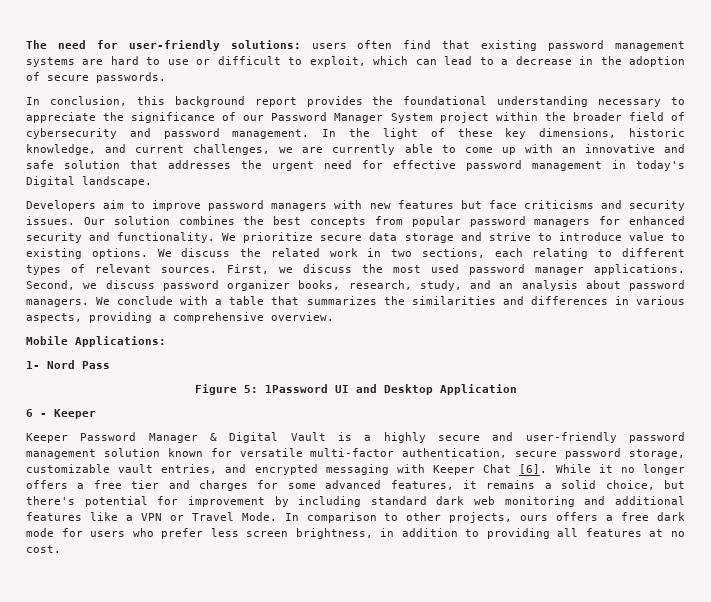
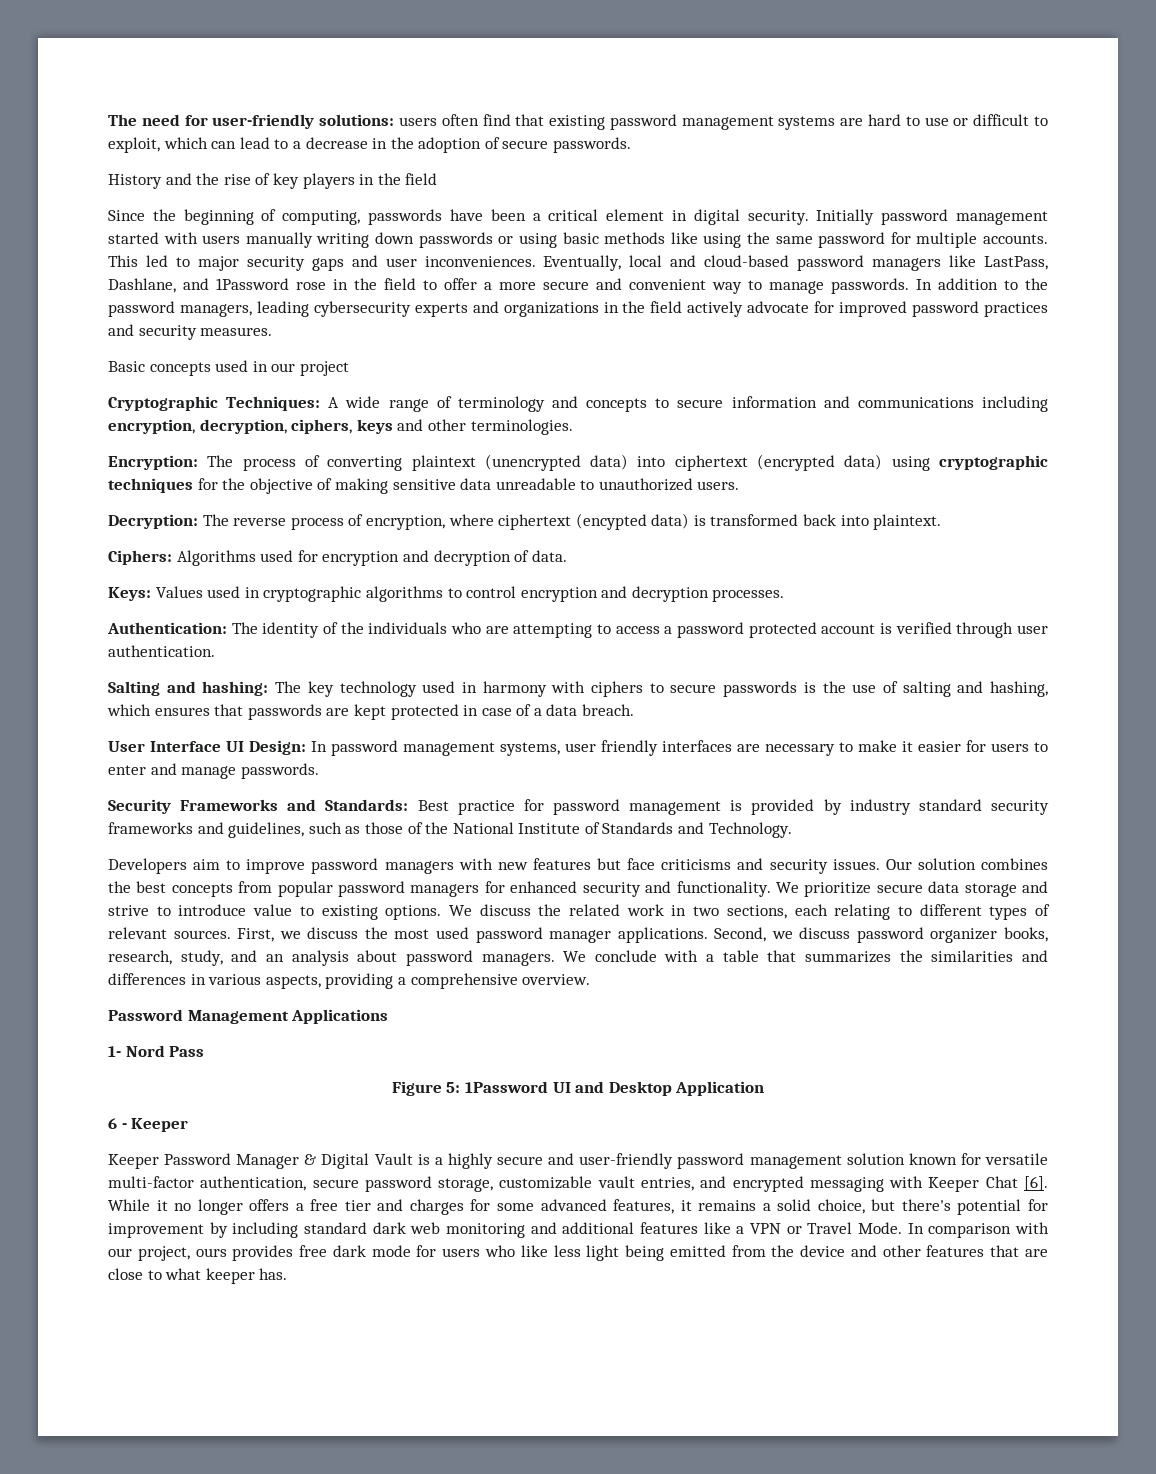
- In conclusion, this background report provides the foundational understanding necessary to appreciate the significance of our Password Manager System project within the broader field of cybersecurity and password management. In the light of these key dimensions, historic knowledge, and current challenges, we are currently able to come up with an innovative and safe solution that addresses the urgent need for effective password management in today's Digital landscape.
+ History and the rise of key players in the field
+ Since the beginning of computing, passwords have been a critical element in digital security. Initially password management started with users manually writing down passwords or using basic methods like using the same password for multiple accounts. This led to major security gaps and user inconveniences. Eventually, local and cloud-based password managers like LastPass, Dashlane, and 1Password rose in the field to offer a more secure and convenient way to manage passwords. In addition to the password managers, leading cybersecurity experts and organizations in the field actively advocate for improved password practices and security measures.
+ Basic concepts used in our project
+ Cryptographic Techniques: A wide range of terminology and concepts to secure information and communications including encryption, decryption, ciphers, keys and other terminologies.
+ Encryption: The process of converting plaintext (unencrypted data) into ciphertext (encrypted data) using cryptographic techniques for the objective of making sensitive data unreadable to unauthorized users.
+ Decryption: The reverse process of encryption, where ciphertext (encypted data) is transformed back into plaintext.
+ Ciphers: Algorithms used for encryption and decryption of data.
+ Keys: Values used in cryptographic algorithms to control encryption and decryption processes.
+ Authentication: The identity of the individuals who are attempting to access a password protected account is verified through user authentication.
+ Salting and hashing: The key technology used in harmony with ciphers to secure passwords is the use of salting and hashing, which ensures that passwords are kept protected in case of a data breach.
+ User Interface UI Design: In password management systems, user friendly interfaces are necessary to make it easier for users to enter and manage passwords.
+ Security Frameworks and Standards: Best practice for password management is provided by industry standard security frameworks and guidelines, such as those of the National Institute of Standards and Technology.
- Mobile Applications:
+ Password Management Applications
- In comparison to other projects, ours offers a free dark mode for users who prefer less screen brightness, in addition to providing all features at no cost.
+ In comparison with our project, ours provides free dark mode for users who like less light being emitted from the device and other features that are close to what keeper has.

